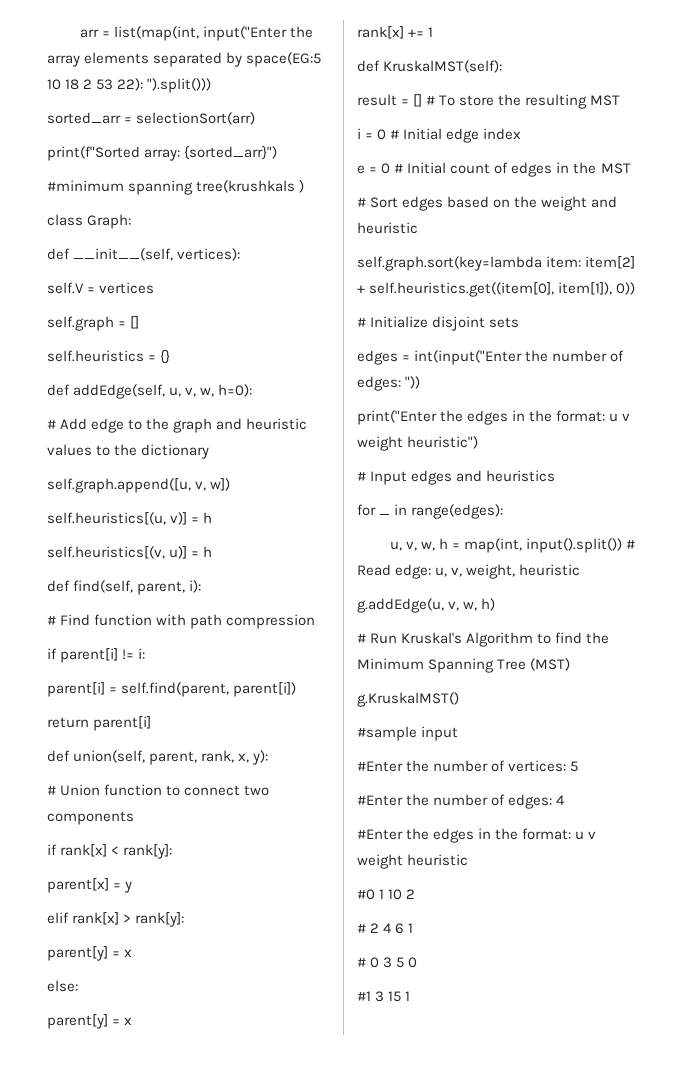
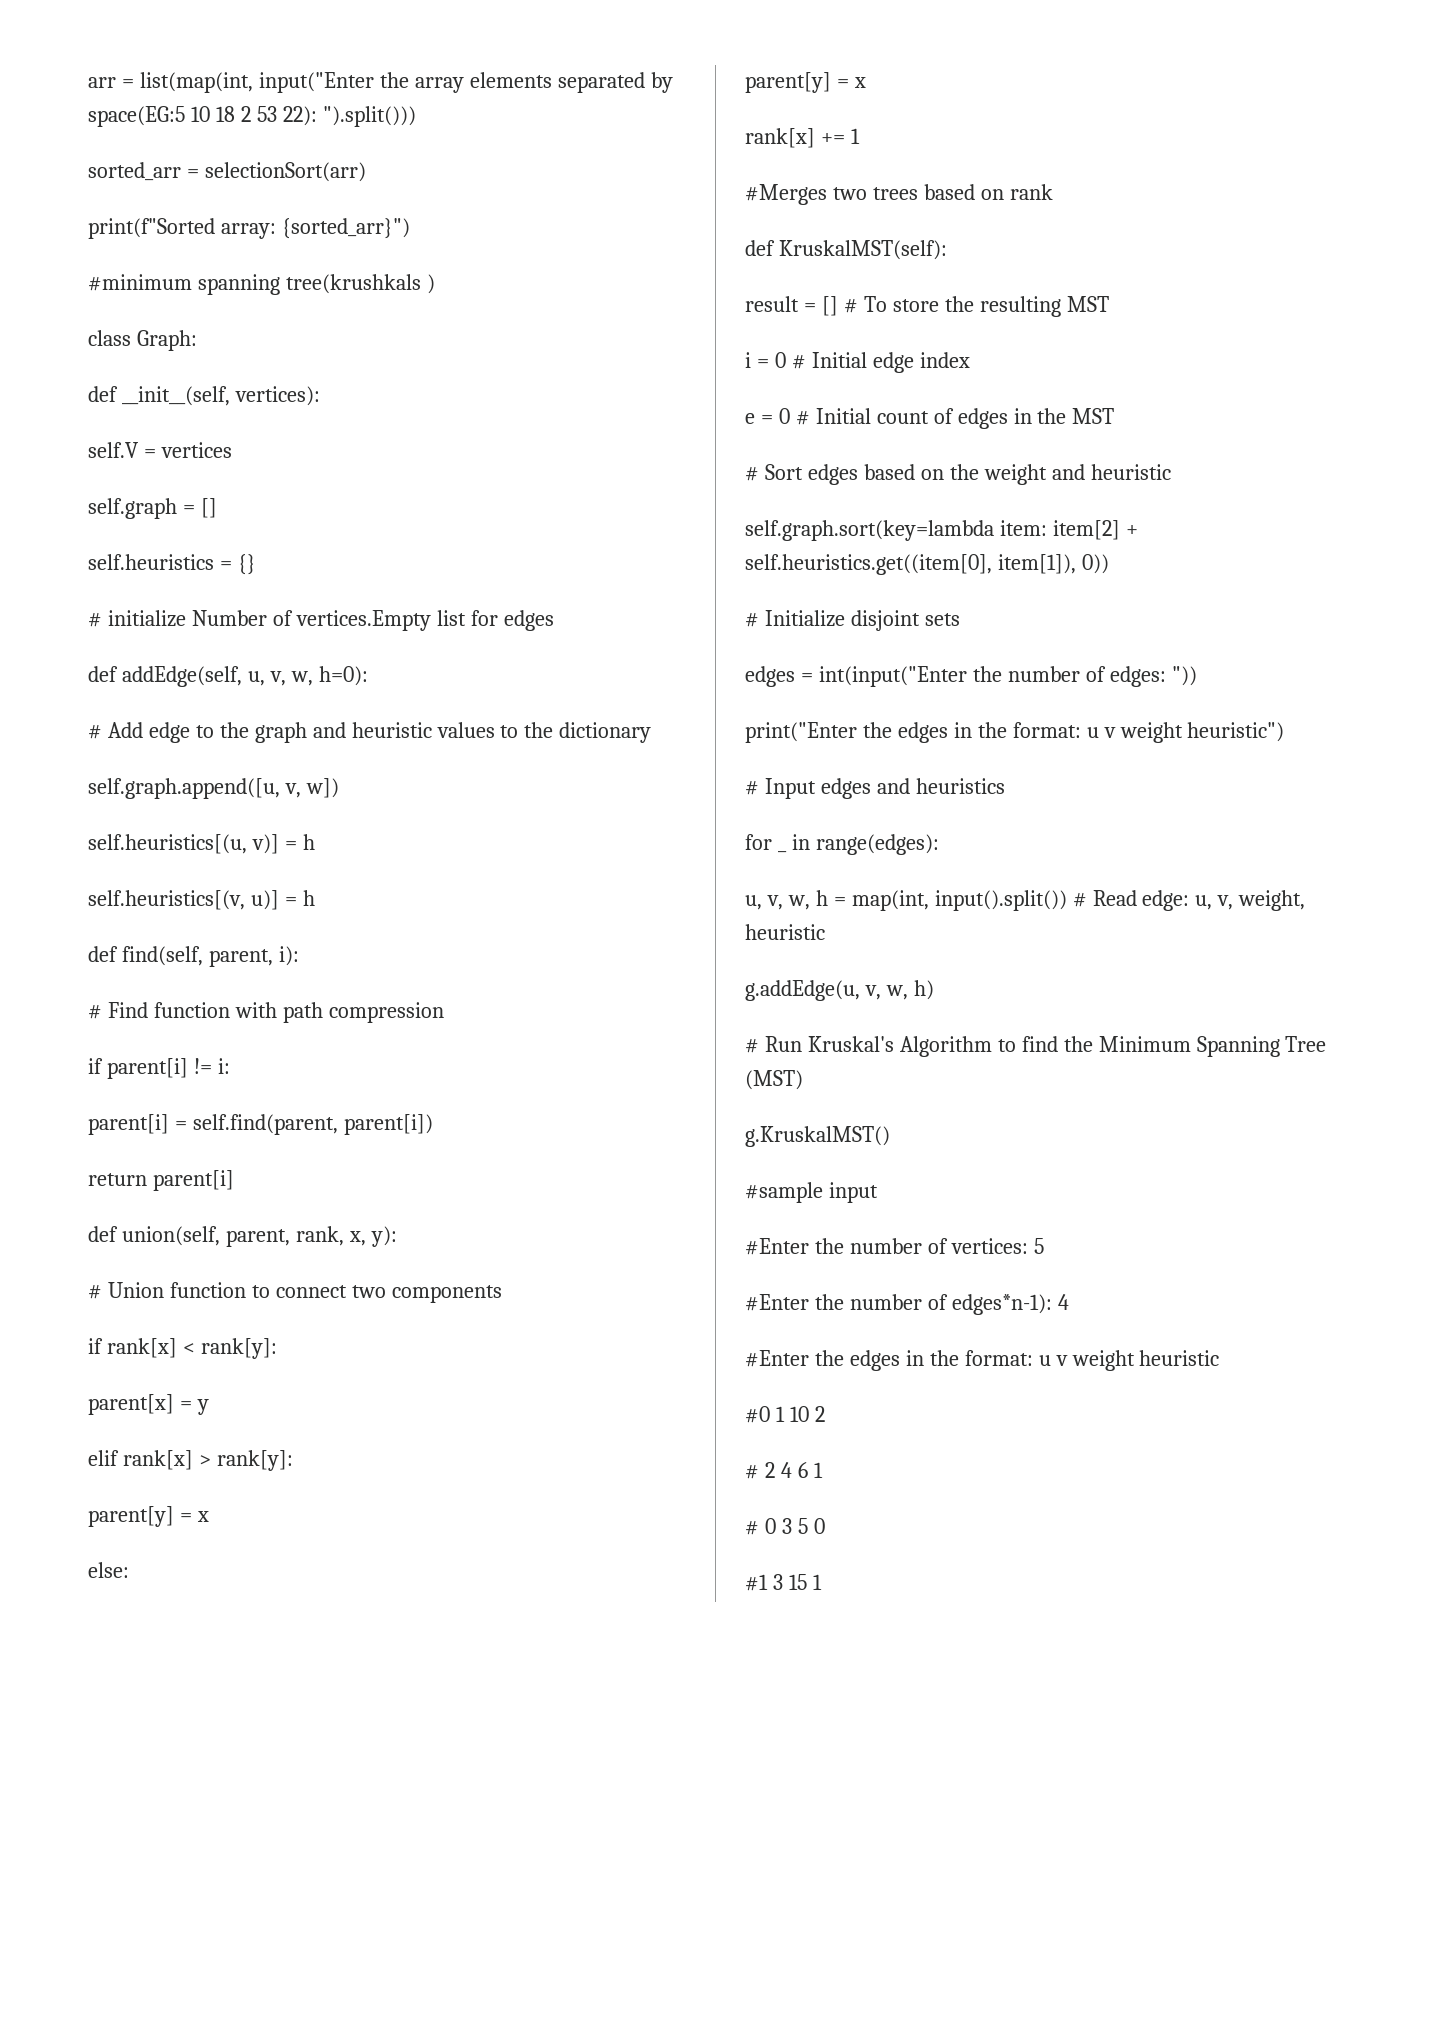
+ # initialize Number of vertices.Empty list for edges
+ #Merges two trees based on rank
- #Enter the number of edges: 4
+ #Enter the number of edges*n-1): 4

